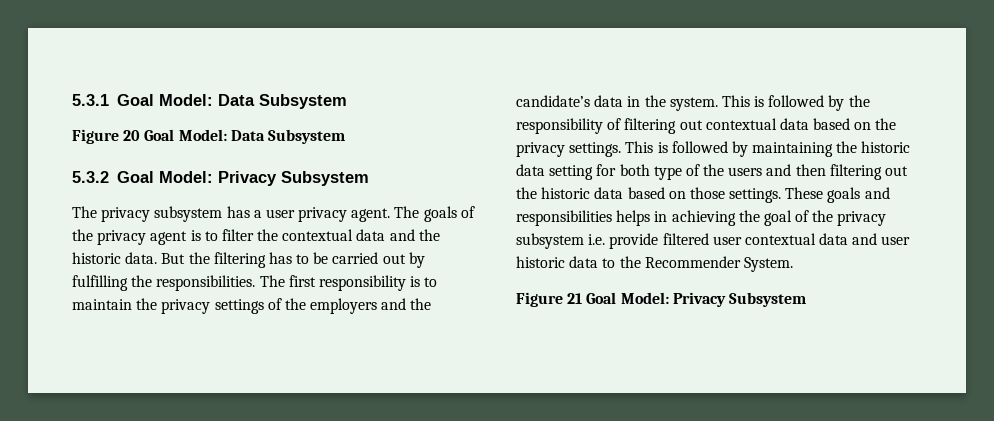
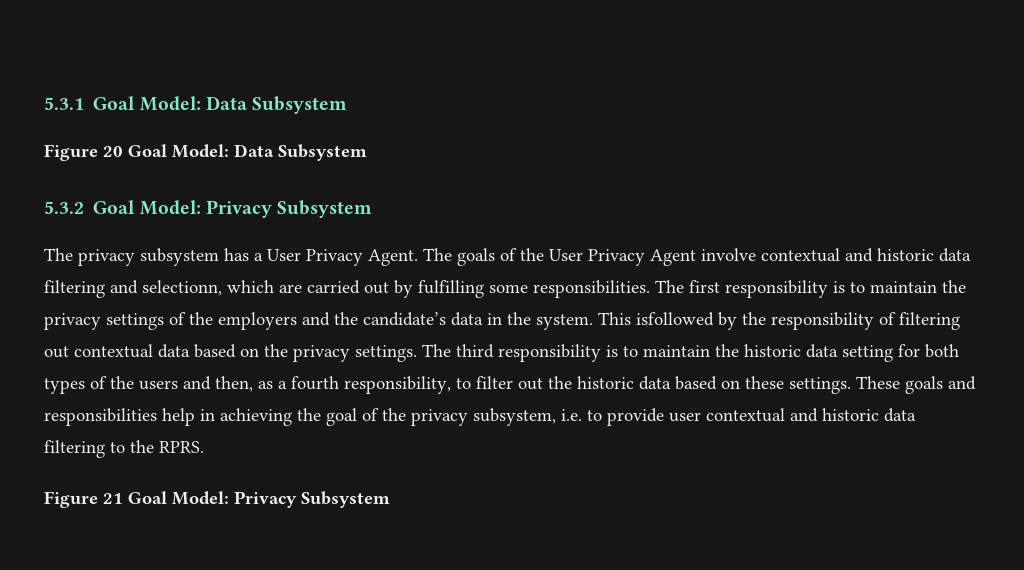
- The privacy subsystem has a user privacy agent.
+ The privacy subsystem has a User Privacy Agent.
- The goals of the privacy agent is to filter the contextual data and the historic data. But the filtering has to be carried out by fulfilling the responsibilities.
+ The goals of the User Privacy Agent involve contextual and historic data filtering and selectionn, which are carried out by fulfilling some responsibilities.
- This is followed by the responsibility of filtering out contextual data based on the privacy settings.
+ This isfollowed by the responsibility of filtering out contextual data based on the privacy settings.
- This is followed by maintaining the historic data setting for both type of the users and then filtering out the historic data based on those settings.
+ The third responsibility is to maintain the historic data setting for both types of the users and then, as a fourth responsibility, to filter out the historic data based on these settings.
- These goals and responsibilities helps in achieving the goal of the privacy subsystem i.e. provide filtered user contextual data and user historic data to the Recommender System.
+ These goals and responsibilities help in achieving the goal of the privacy subsystem, i.e. to provide user contextual and historic data filtering to the RPRS.

